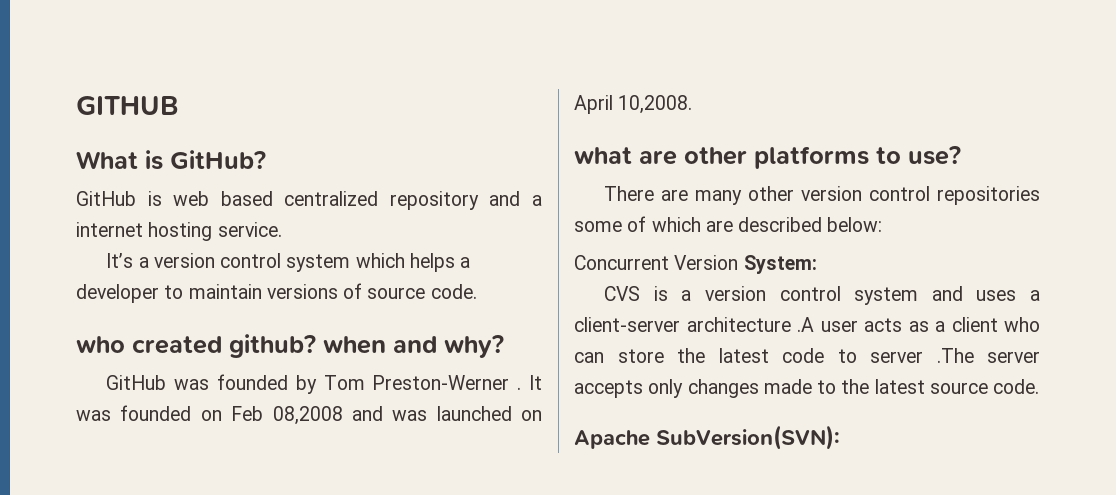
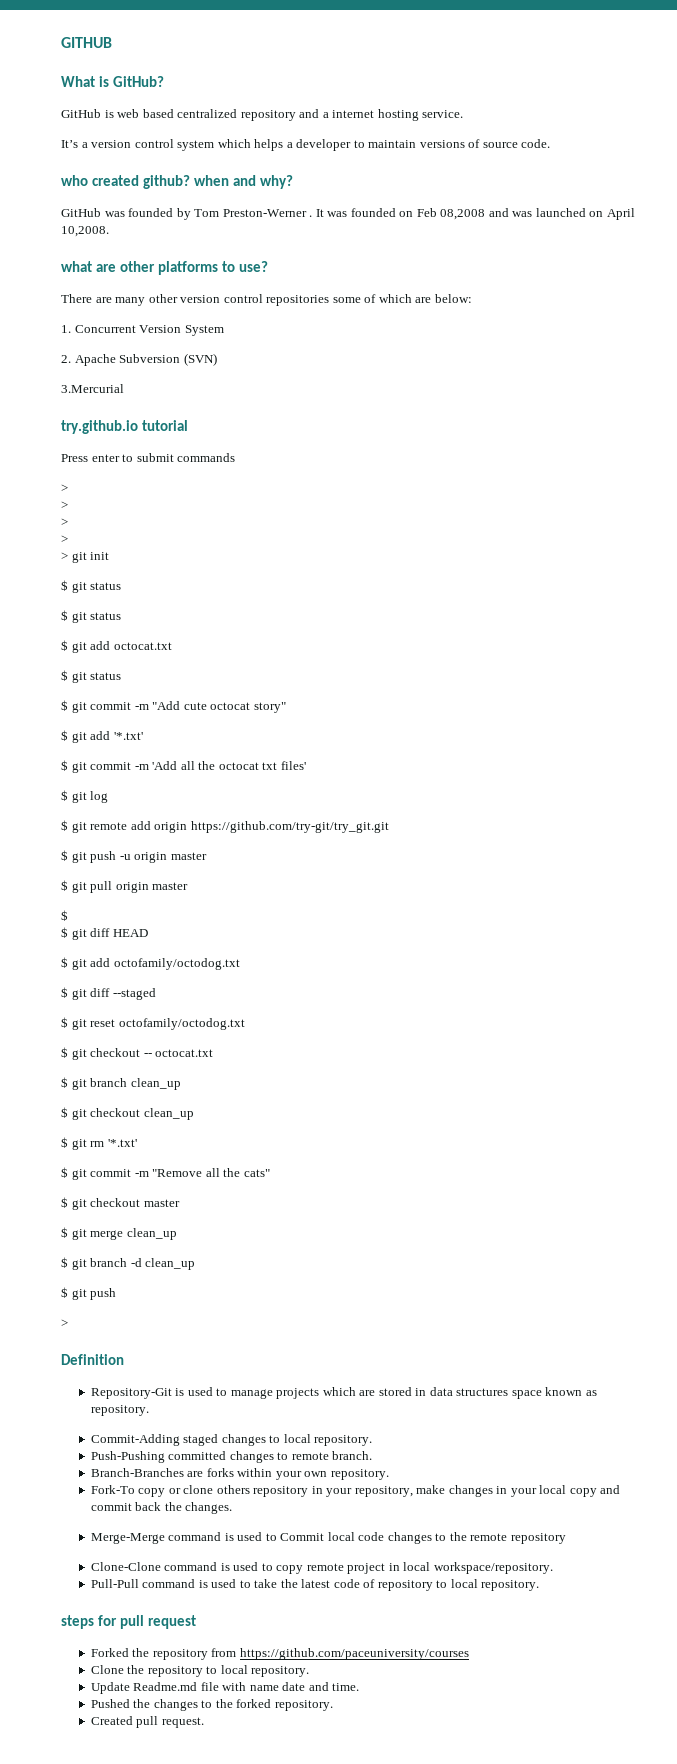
- There are many other version control repositories some of which are described below:
+ There are many other version control repositories some of which are below:
- Concurrent Version System:
- CVS is a version control system and uses a client-server architecture .A user acts as a client who can store the latest code to server .The server accepts only changes made to the latest source code.
- Apache SubVersion(SVN):
+ 1. Concurrent Version System
+ 2. Apache Subversion (SVN)
+ 3.Mercurial
+ try.github.io tutorial
+ Press enter to submit commands
+ >
+ >
+ >
+ >
+ > git init
+ $ git status
+ $ git status
+ $ git add octocat.txt
+ $ git status
+ $ git commit -m "Add cute octocat story"
+ $ git add '*.txt'
+ $ git commit -m 'Add all the octocat txt files'
+ $ git log
+ $ git remote add origin https://github.com/try-git/try_git.git
+ $ git push -u origin master
+ $ git pull origin master
+ $
+ $ git diff HEAD
+ $ git add octofamily/octodog.txt
+ $ git diff --staged
+ $ git reset octofamily/octodog.txt
+ $ git checkout -- octocat.txt
+ $ git branch clean_up
+ $ git checkout clean_up
+ $ git rm '*.txt'
+ $ git commit -m "Remove all the cats"
+ $ git checkout master
+ $ git merge clean_up
+ $ git branch -d clean_up
+ $ git push
+ >
+ Definition
+ Repository-Git is used to manage projects which are stored in data structures space known as repository.
+ Commit-Adding staged changes to local repository.
+ Push-Pushing committed changes to remote branch.
+ Branch-Branches are forks within your own repository.
+ Fork-To copy or clone others repository in your repository, make changes in your local copy and commit back the changes.
+ Merge-Merge command is used to Commit local code changes to the remote repository
+ Clone-Clone command is used to copy remote project in local workspace/repository.
+ Pull-Pull command is used to take the latest code of repository to local repository.
+ steps for pull request
+ Forked the repository from https://github.com/paceuniversity/courses
+ Clone the repository to local repository.
+ Update Readme.md file with name date and time.
+ Pushed the changes to the forked repository.
+ Created pull request.

